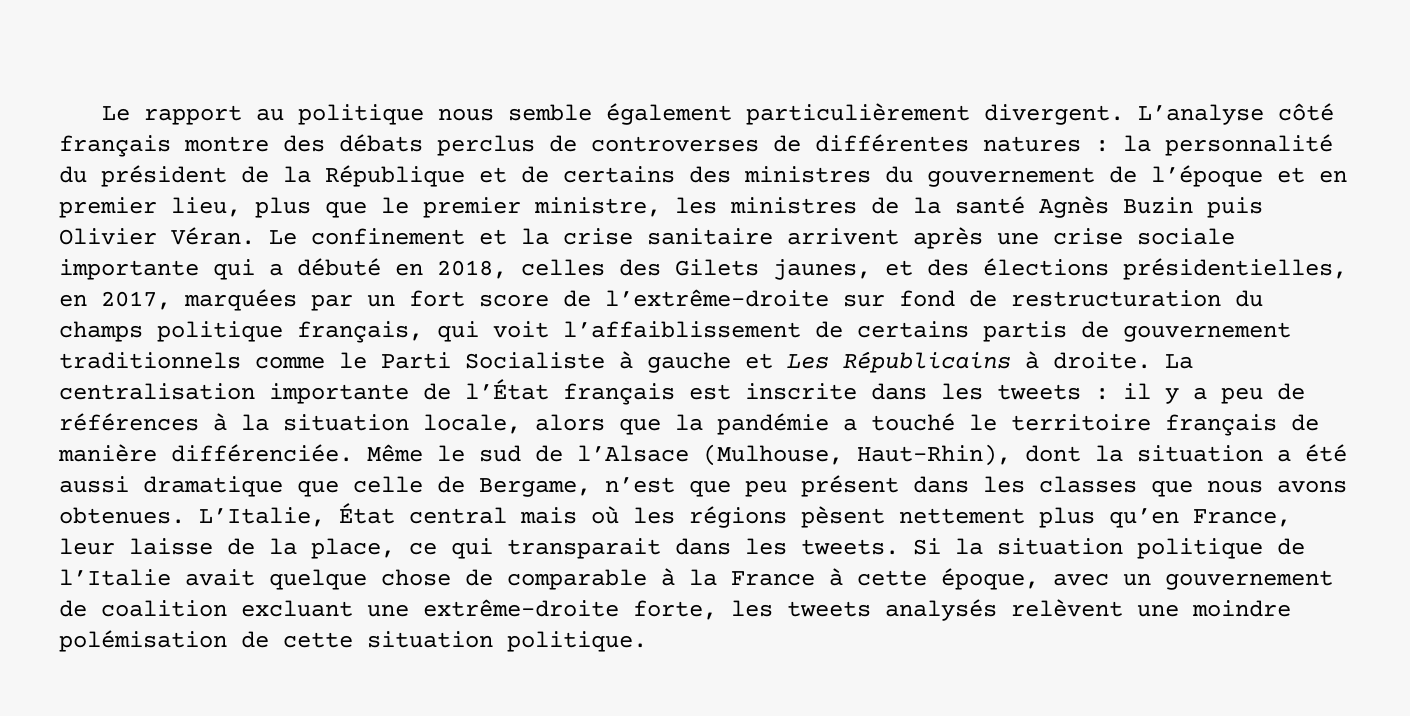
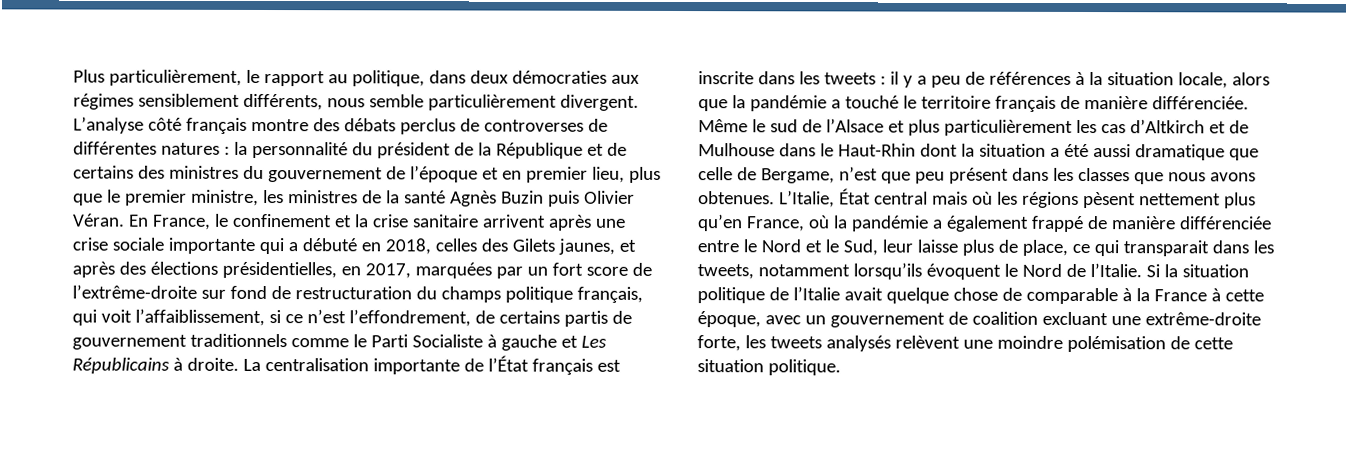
- Le rapport au politique nous semble également particulièrement divergent.
+ Plus particulièrement, le rapport au politique, dans deux démocraties aux régimes sensiblement différents, nous semble particulièrement divergent.
- Le confinement et la crise sanitaire arrivent après une crise sociale importante qui a débuté en 2018, celles des Gilets jaunes, et des élections présidentielles, en 2017, marquées par un fort score de l’extrême-droite sur fond de restructuration du champs politique français, qui voit l’affaiblissement de certains partis de gouvernement traditionnels comme le Parti Socialiste à gauche et Les Républicains à droite.
+ En France, le confinement et la crise sanitaire arrivent après une crise sociale importante qui a débuté en 2018, celles des Gilets jaunes, et après des élections présidentielles, en 2017, marquées par un fort score de l’extrême-droite sur fond de restructuration du champs politique français, qui voit l’affaiblissement, si ce n’est l’effondrement, de certains partis de gouvernement traditionnels comme le Parti Socialiste à gauche et Les Républicains à droite.
- Même le sud de l’Alsace (Mulhouse, Haut-Rhin), dont la situation a été aussi dramatique que celle de Bergame, n’est que peu présent dans les classes que nous avons obtenues.
+ Même le sud de l’Alsace et plus particulièrement les cas d’Altkirch et de Mulhouse dans le Haut-Rhin dont la situation a été aussi dramatique que celle de Bergame, n’est que peu présent dans les classes que nous avons obtenues.
- L’Italie, État central mais où les régions pèsent nettement plus qu’en France, leur laisse de la place, ce qui transparait dans les tweets.
+ L’Italie, État central mais où les régions pèsent nettement plus qu’en France, où la pandémie a également frappé de manière différenciée entre le Nord et le Sud, leur laisse plus de place, ce qui transparait dans les tweets, notamment lorsqu’ils évoquent le Nord de l’Italie.

